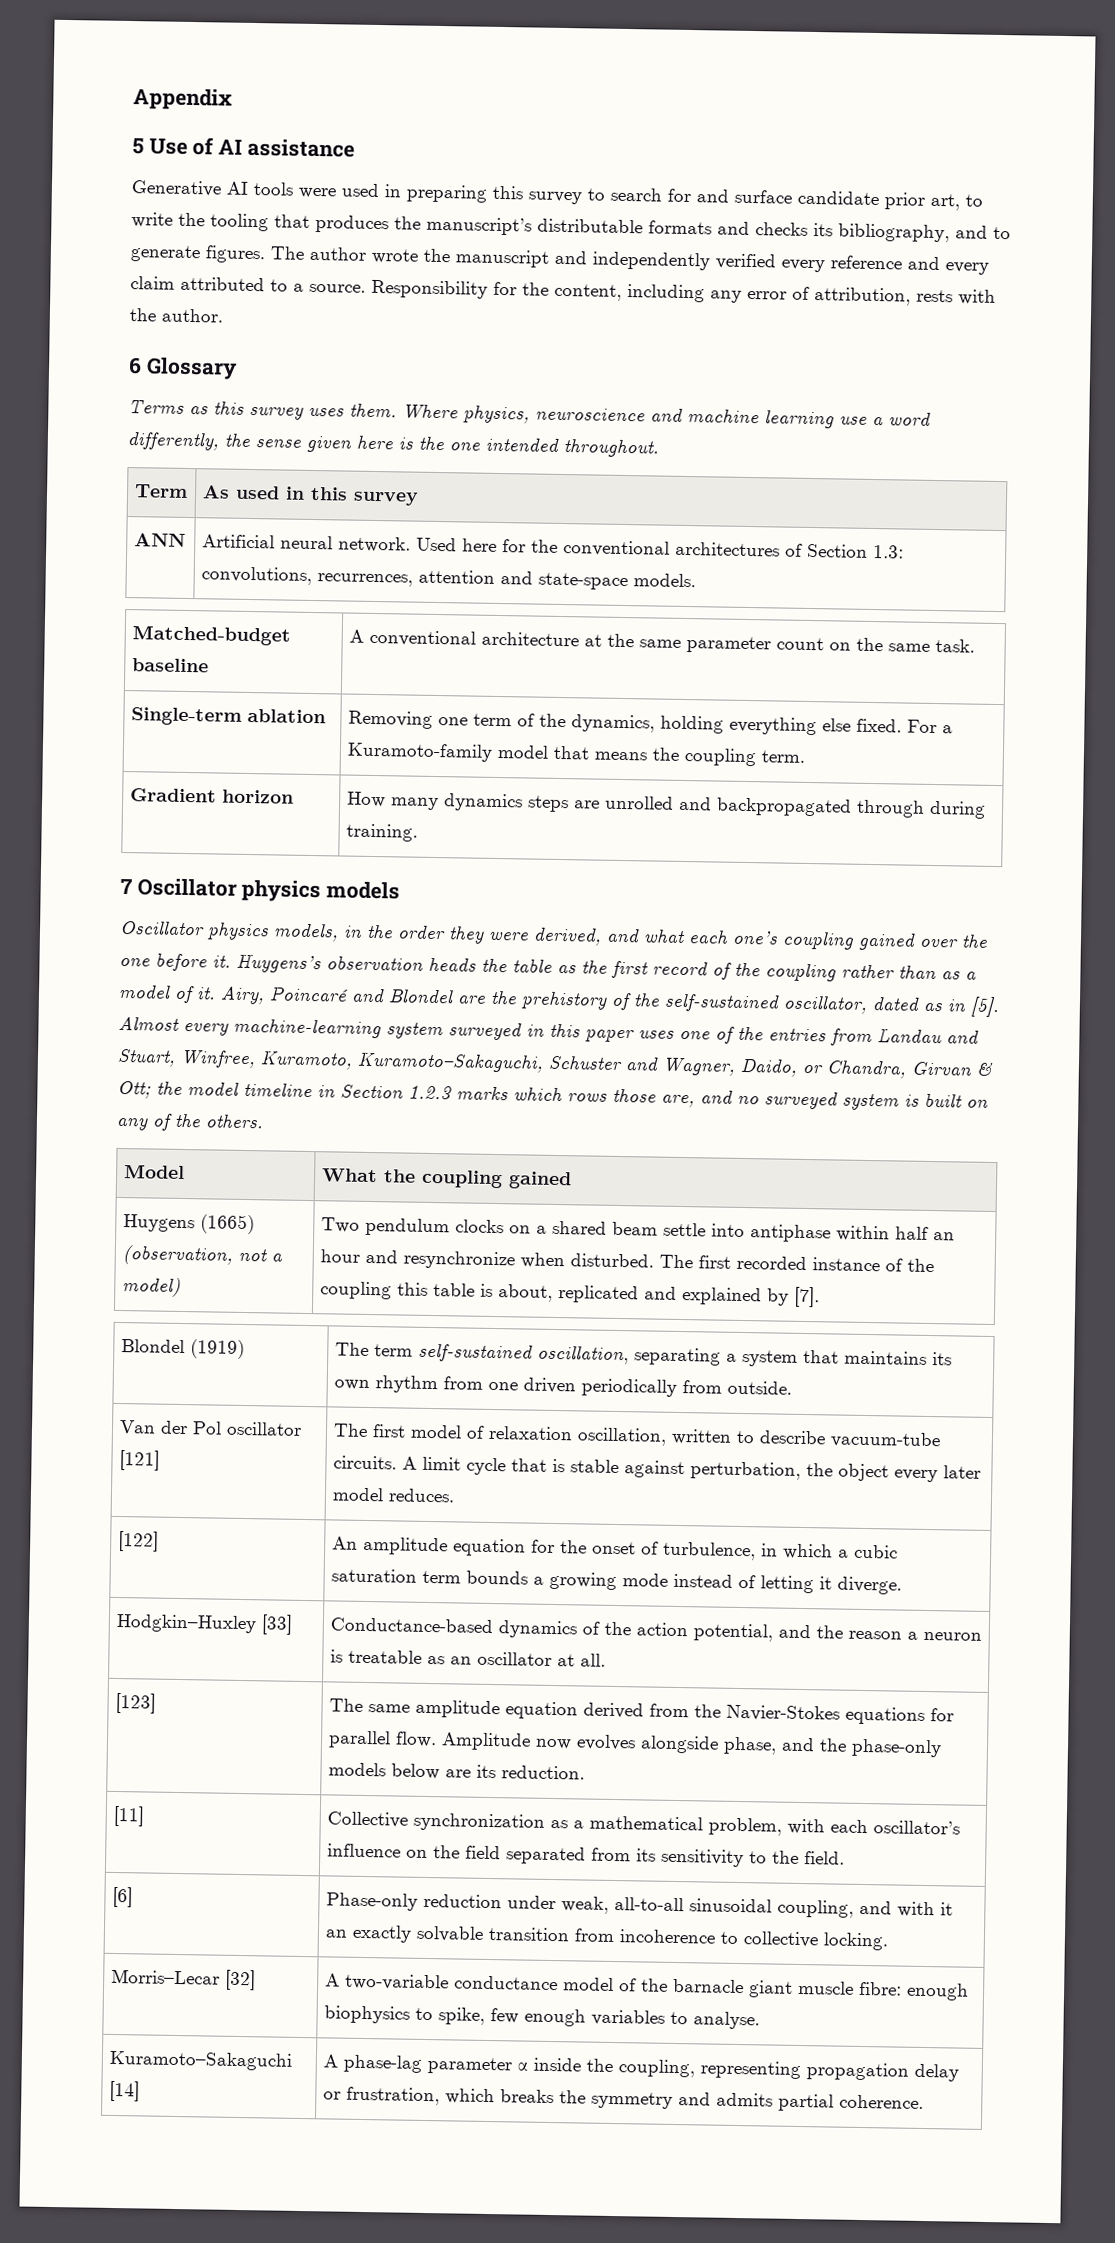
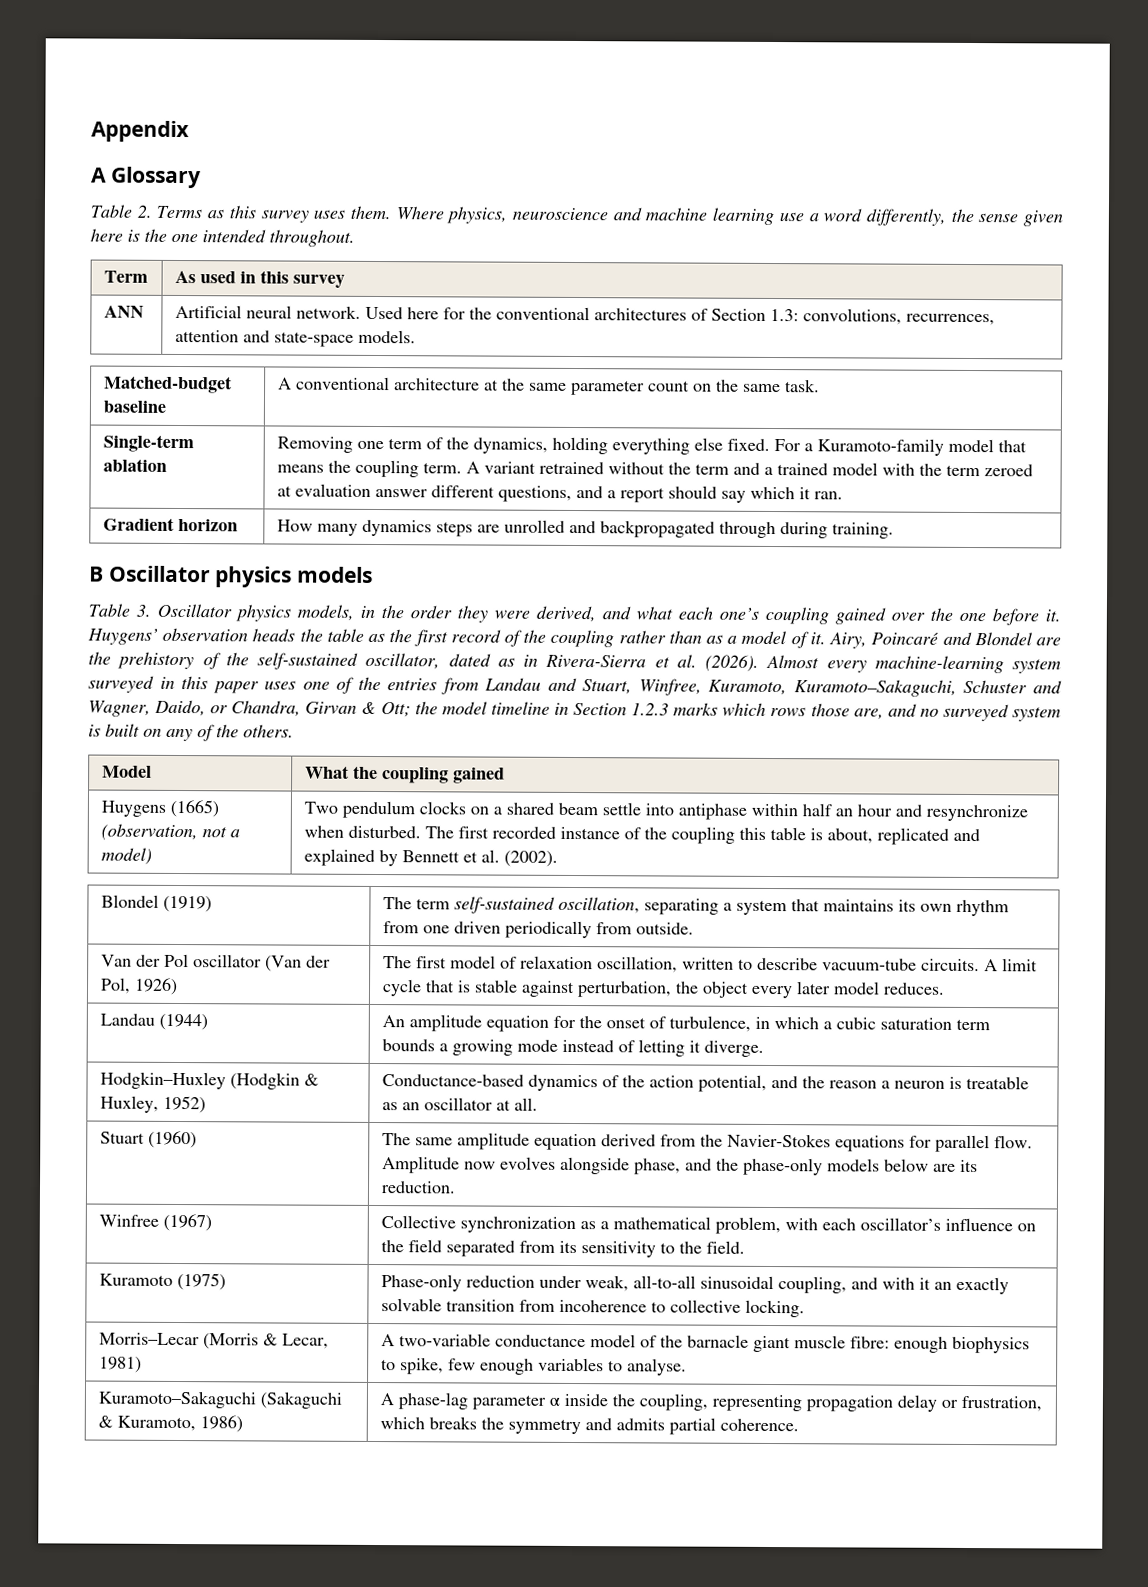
- 5 Use of AI assistance
- Generative AI tools were used in preparing this survey to search for and surface candidate prior art, to write the tooling that produces the manuscript’s distributable formats and checks its bibliography, and to generate figures. The author wrote the manuscript and independently verified every reference and every claim attributed to a source. Responsibility for the content, including any error of attribution, rests with the author.
- 6 Glossary
+ A Glossary
- Terms as this survey uses them.
+ Table 2. Terms as this survey uses them.
+ A variant retrained without the term and a trained model with the term zeroed at evaluation answer different questions, and a report should say which it ran.
- 7 Oscillator physics models
+ B Oscillator physics models
- Oscillator physics models, in the order they were derived, and what each one’s coupling gained over the one before it.
+ Table 3. Oscillator physics models, in the order they were derived, and what each one’s coupling gained over the one before it.
- Huygens’s observation heads the table as the first record of the coupling rather than as a model of it.
+ Huygens’ observation heads the table as the first record of the coupling rather than as a model of it.
- Airy, Poincaré and Blondel are the prehistory of the self-sustained oscillator, dated as in [5].
+ Airy, Poincaré and Blondel are the prehistory of the self-sustained oscillator, dated as in Rivera-Sierra et al. (2026).
- The first recorded instance of the coupling this table is about, replicated and explained by [7].
+ The first recorded instance of the coupling this table is about, replicated and explained by Bennett et al. (2002).
- Van der Pol oscillator [121] | The first model of relaxation oscillation, written to describe vacuum-tube circuits. A limit cycle that is stable against perturbation, the object every later model reduces.
+ Van der Pol oscillator (Van der Pol, 1926) | The first model of relaxation oscillation, written to describe vacuum-tube circuits. A limit cycle that is stable against perturbation, the object every later model reduces.
- [122] | An amplitude equation for the onset of turbulence, in which a cubic saturation term bounds a growing mode instead of letting it diverge.
+ Landau (1944) | An amplitude equation for the onset of turbulence, in which a cubic saturation term bounds a growing mode instead of letting it diverge.
- Hodgkin–Huxley [33] | Conductance-based dynamics of the action potential, and the reason a neuron is treatable as an oscillator at all.
+ Hodgkin–Huxley (Hodgkin & Huxley, 1952) | Conductance-based dynamics of the action potential, and the reason a neuron is treatable as an oscillator at all.
- [123] | The same amplitude equation derived from the Navier-Stokes equations for parallel flow. Amplitude now evolves alongside phase, and the phase-only models below are its reduction.
+ Stuart (1960) | The same amplitude equation derived from the Navier-Stokes equations for parallel flow. Amplitude now evolves alongside phase, and the phase-only models below are its reduction.
- [11] | Collective synchronization as a mathematical problem, with each oscillator’s influence on the field separated from its sensitivity to the field.
+ Winfree (1967) | Collective synchronization as a mathematical problem, with each oscillator’s influence on the field separated from its sensitivity to the field.
- [6] | Phase-only reduction under weak, all-to-all sinusoidal coupling, and with it an exactly solvable transition from incoherence to collective locking.
+ Kuramoto (1975) | Phase-only reduction under weak, all-to-all sinusoidal coupling, and with it an exactly solvable transition from incoherence to collective locking.
- Morris–Lecar [32] | A two-variable conductance model of the barnacle giant muscle fibre: enough biophysics to spike, few enough variables to analyse.
+ Morris–Lecar (Morris & Lecar, 1981) | A two-variable conductance model of the barnacle giant muscle fibre: enough biophysics to spike, few enough variables to analyse.
- Kuramoto–Sakaguchi [14] | A phase-lag parameter α inside the coupling, representing propagation delay or frustration, which breaks the symmetry and admits partial coherence.
+ Kuramoto–Sakaguchi (Sakaguchi & Kuramoto, 1986) | A phase-lag parameter α inside the coupling, representing propagation delay or frustration, which breaks the symmetry and admits partial coherence.

